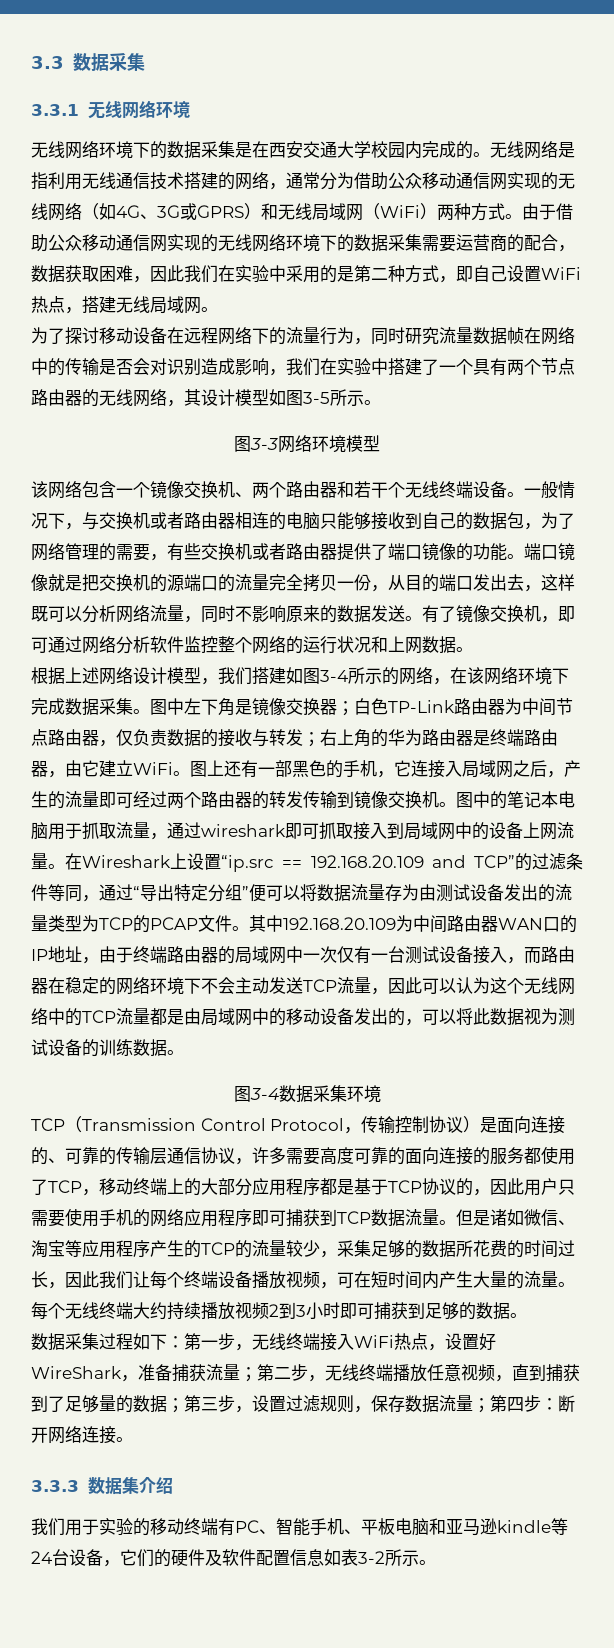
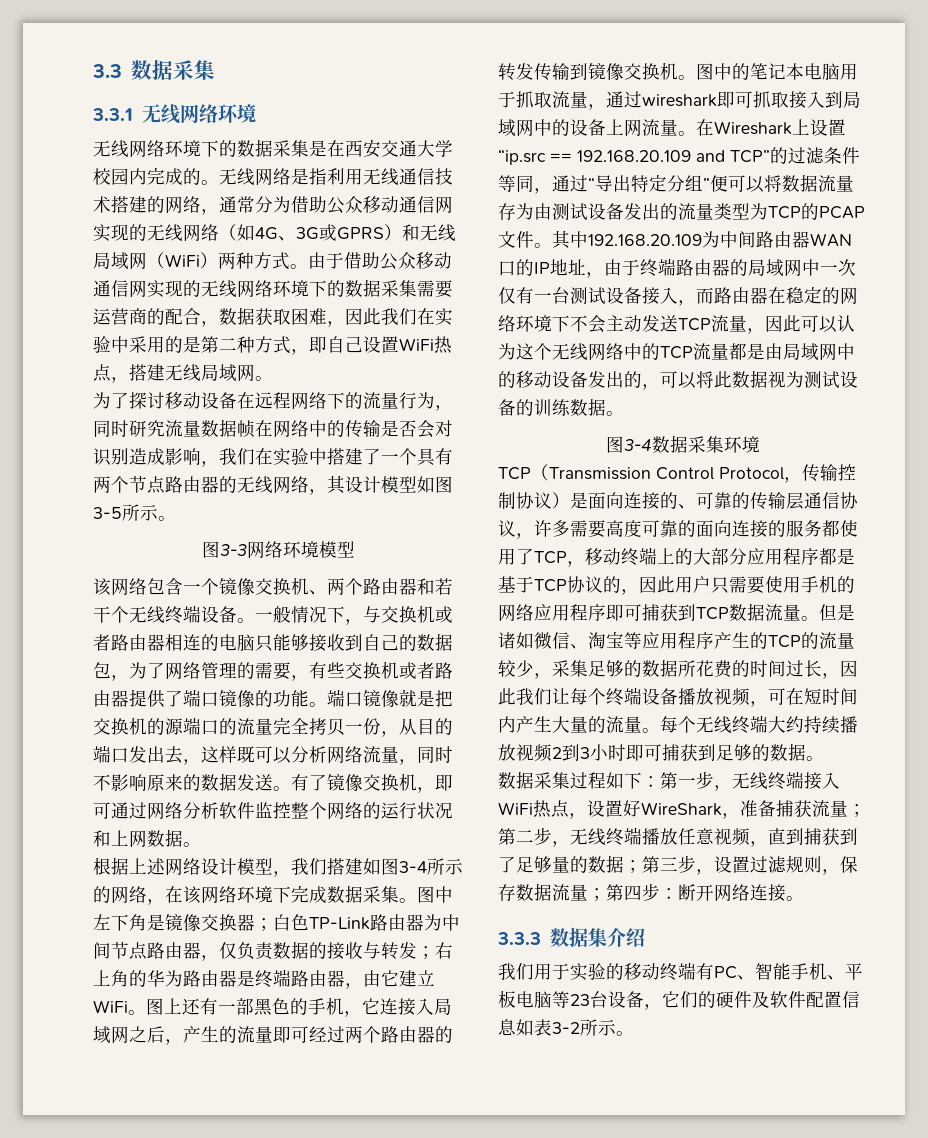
- 我们用于实验的移动终端有PC、智能手机、平板电脑和亚马逊kindle等24台设备，它们的硬件及软件配置信息如表3-2所示。
+ 我们用于实验的移动终端有PC、智能手机、平板电脑等23台设备，它们的硬件及软件配置信息如表3-2所示。

